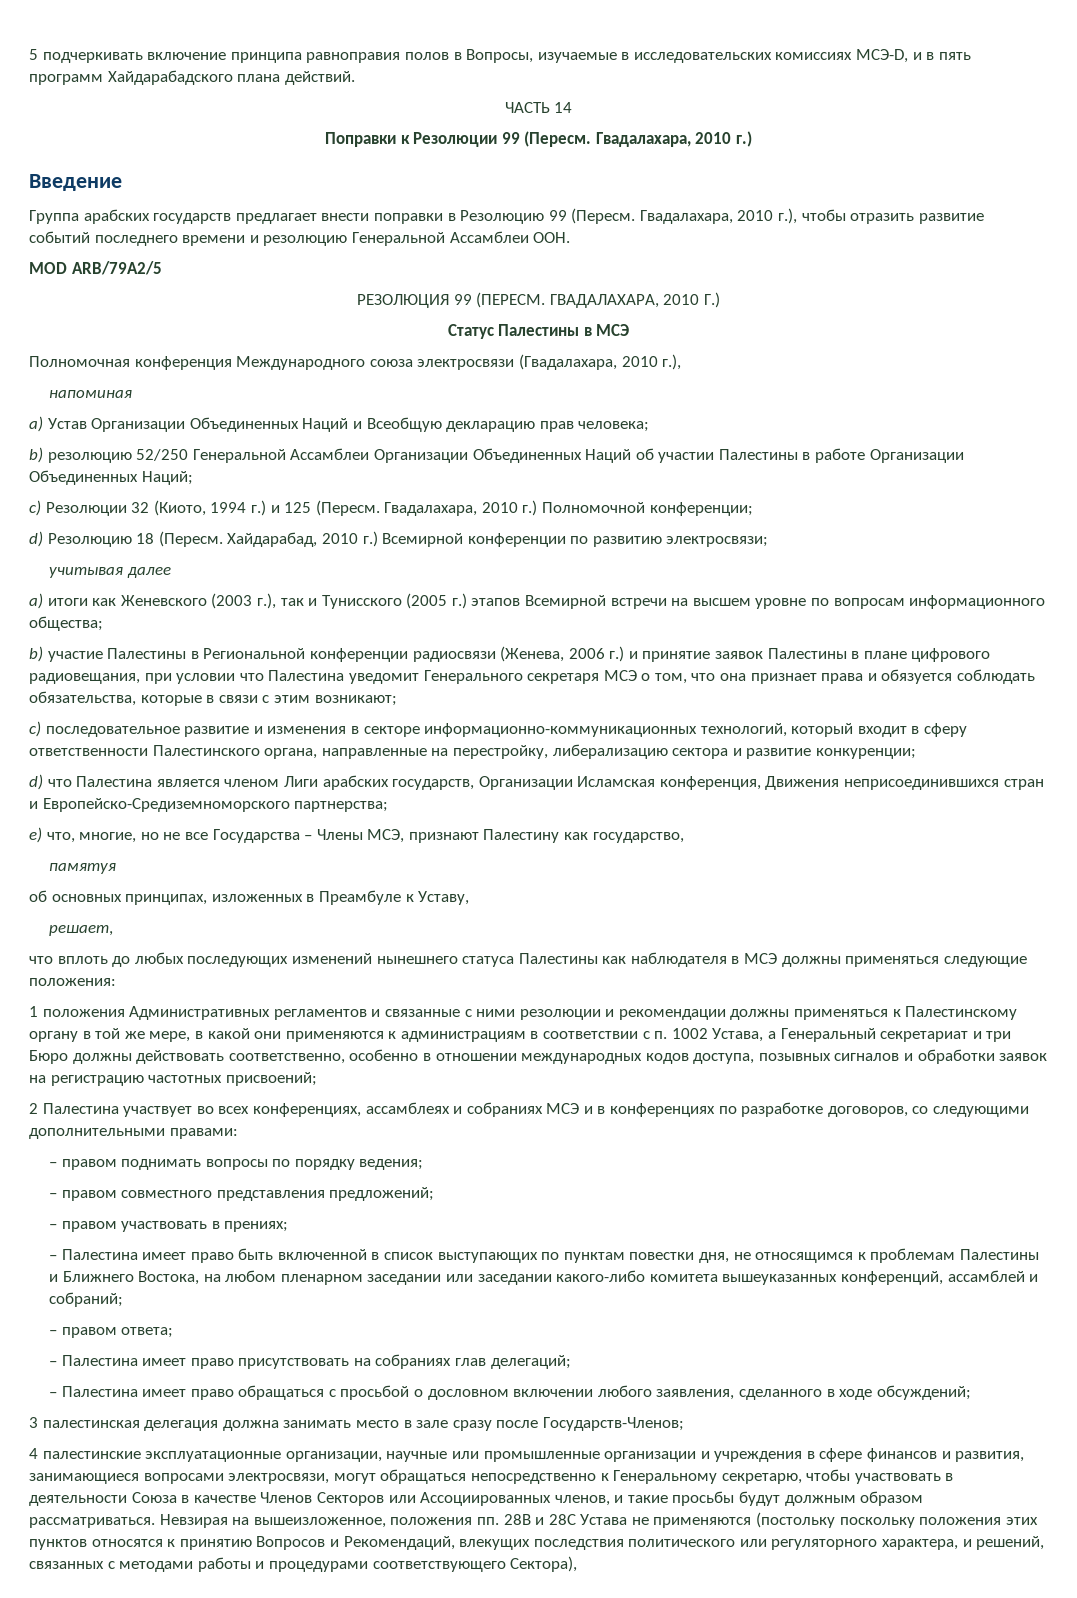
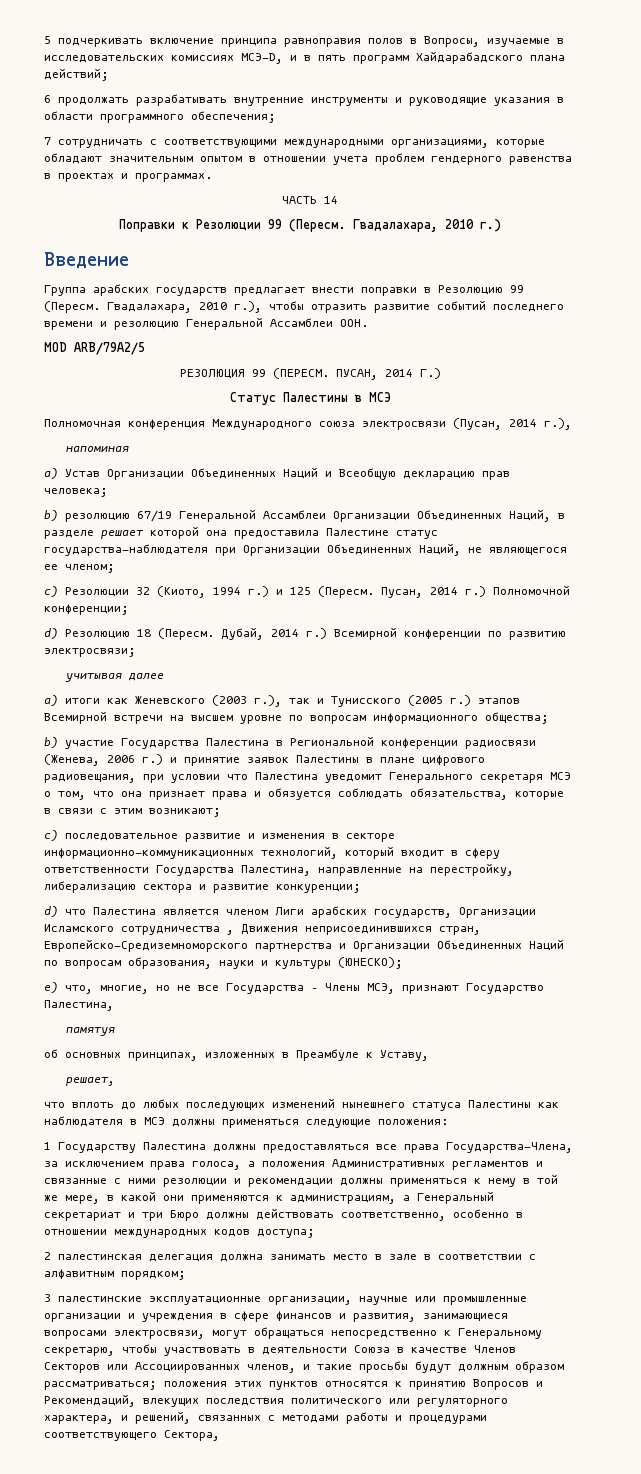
- 5 подчеркивать включение принципа равноправия полов в Вопросы, изучаемые в исследовательских комиссиях МСЭ-D, и в пять программ Хайдарабадского плана действий.
+ 5 подчеркивать включение принципа равноправия полов в Вопросы, изучаемые в исследовательских комиссиях МСЭ-D, и в пять программ Хайдарабадского плана действий;
+ 6 продолжать разрабатывать внутренние инструменты и руководящие указания в области программного обеспечения;
+ 7 сотрудничать с соответствующими международными организациями, которые обладают значительным опытом в отношении учета проблем гендерного равенства в проектах и программах.
- ГВАДАЛАХАРА, 2010 Г.)
+ ПУСАН, 2014 Г.)
- Полномочная конференция Международного союза электросвязи (Гвадалахара, 2010 г.),
+ Полномочная конференция Международного союза электросвязи (Пусан, 2014 г.),
- b) резолюцию 52/250 Генеральной Ассамблеи Организации Объединенных Наций об участии Палестины в работе Организации Объединенных Наций;
+ b) резолюцию 67/19 Генеральной Ассамблеи Организации Объединенных Наций, в разделе решает которой она предоставила Палестине статус государства-наблюдателя при Организации Объединенных Наций, не являющегося ее членом;
- Гвадалахара, 2010 г.) Полномочной конференции;
+ Пусан, 2014 г.) Полномочной конференции;
- Хайдарабад, 2010 г.) Всемирной конференции по развитию электросвязи;
+ Дубай, 2014 г.) Всемирной конференции по развитию электросвязи;
- b) участие Палестины в Региональной конференции радиосвязи (Женева, 2006 г.) и принятие заявок Палестины в плане цифрового радиовещания, при условии что Палестина уведомит Генерального секретаря МСЭ о том, что она признает права и обязуется соблюдать обязательства, которые в связи с этим возникают;
+ b) участие Государства Палестина в Региональной конференции радиосвязи (Женева, 2006 г.) и принятие заявок Палестины в плане цифрового радиовещания, при условии что Палестина уведомит Генерального секретаря МСЭ о том, что она признает права и обязуется соблюдать обязательства, которые в связи с этим возникают;
- с) последовательное развитие и изменения в секторе информационно-коммуникационных технологий, который входит в сферу ответственности Палестинского органа, направленные на перестройку, либерализацию сектора и развитие конкуренции;
+ с) последовательное развитие и изменения в секторе информационно-коммуникационных технологий, который входит в сферу ответственности Государства Палестина, направленные на перестройку, либерализацию сектора и развитие конкуренции;
- d) что Палестина является членом Лиги арабских государств, Организации Исламская конференция, Движения неприсоединившихся стран и Европейско-Средиземноморского партнерства;
+ d) что Палестина является членом Лиги арабских государств, Организации Исламского сотрудничества , Движения неприсоединившихся стран, Европейско-Средиземноморского партнерства и Организации Объединенных Наций по вопросам образования, науки и культуры (ЮНЕСКО);
- е) что, многие, но не все Государства – Члены МСЭ, признают Палестину как государство,
+ е) что, многие, но не все Государства – Члены МСЭ, признают Государство Палестина,
- 1 положения Административных регламентов и связанные с ними резолюции и рекомендации должны применяться к Палестинскому органу в той же мере, в какой они применяются к администрациям в соответствии с п. 1002 Устава, а Генеральный секретариат и три Бюро должны действовать соответственно, особенно в отношении международных кодов доступа, позывных сигналов и обработки заявок на регистрацию частотных присвоений;
- 2 Палестина участвует во всех конференциях, ассамблеях и собраниях МСЭ и в конференциях по разработке договоров, со следующими дополнительными правами:
- – правом поднимать вопросы по порядку ведения;
- – правом совместного представления предложений;
- – правом участвовать в прениях;
- – Палестина имеет право быть включенной в список выступающих по пунктам повестки дня, не относящимся к проблемам Палестины и Ближнего Востока, на любом пленарном заседании или заседании какого-либо комитета вышеуказанных конференций, ассамблей и собраний;
- – правом ответа;
- – Палестина имеет право присутствовать на собраниях глав делегаций;
- – Палестина имеет право обращаться с просьбой о дословном включении любого заявления, сделанного в ходе обсуждений;
- 3 палестинская делегация должна занимать место в зале сразу после Государств-Членов;
- 4 палестинские эксплуатационные организации, научные или промышленные организации и учреждения в сфере финансов и развития, занимающиеся вопросами электросвязи, могут обращаться непосредственно к Генеральному секретарю, чтобы участвовать в деятельности Союза в качестве Членов Секторов или Ассоциированных членов, и такие просьбы будут должным образом рассматриваться. Невзирая на вышеизложенное, положения пп. 28В и 28С Устава не применяются (постольку поскольку положения этих пунктов относятся к принятию Вопросов и Рекомендаций, влекущих последствия политического или регуляторного характера, и решений, связанных с методами работы и процедурами соответствующего Сектора),
+ 1 Государству Палестина должны предоставляться все права Государства-Члена, за исключением права голоса, а положения Административных регламентов и связанные с ними резолюции и рекомендации должны применяться к нему в той же мере, в какой они применяются к администрациям, а Генеральный секретариат и три Бюро должны действовать соответственно, особенно в отношении международных кодов доступа;
+ 2 палестинская делегация должна занимать место в зале в соответствии с алфавитным порядком;
+ 3 палестинские эксплуатационные организации, научные или промышленные организации и учреждения в сфере финансов и развития, занимающиеся вопросами электросвязи, могут обращаться непосредственно к Генеральному секретарю, чтобы участвовать в деятельности Союза в качестве Членов Секторов или Ассоциированных членов, и такие просьбы будут должным образом рассматриваться; положения этих пунктов относятся к принятию Вопросов и Рекомендаций, влекущих последствия политического или регуляторного характера, и решений, связанных с методами работы и процедурами соответствующего Сектора,

